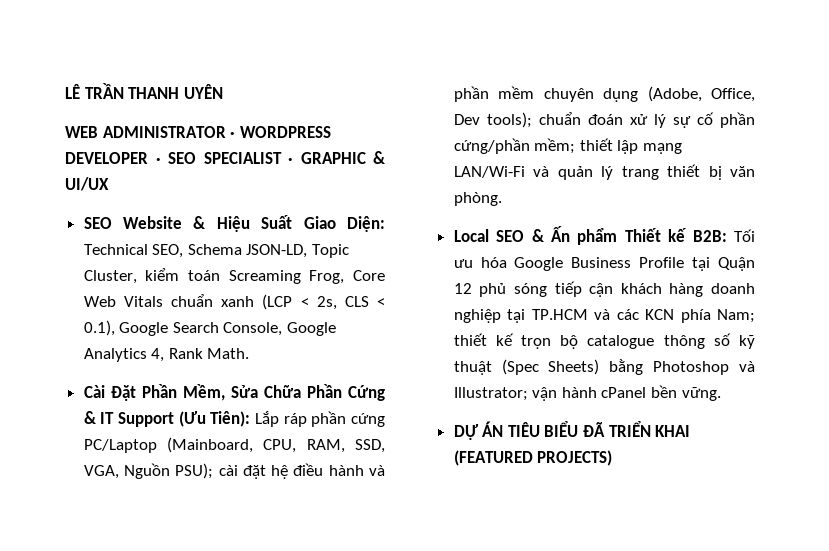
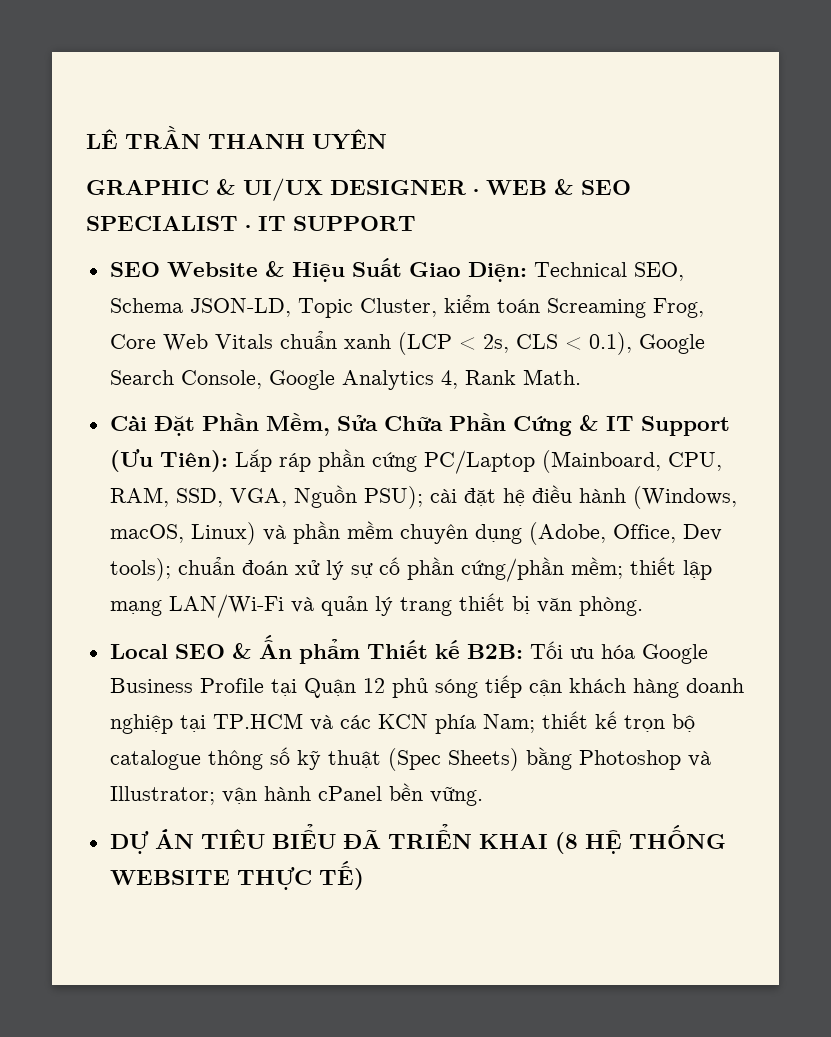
- WEB ADMINISTRATOR · WORDPRESS DEVELOPER · SEO SPECIALIST · GRAPHIC & UI/UX
+ GRAPHIC & UI/UX DESIGNER · WEB & SEO SPECIALIST · IT SUPPORT
- Cài Đặt Phần Mềm, Sửa Chữa Phần Cứng & IT Support (Ưu Tiên): Lắp ráp phần cứng PC/Laptop (Mainboard, CPU, RAM, SSD, VGA, Nguồn PSU); cài đặt hệ điều hành và phần mềm chuyên dụng (Adobe, Office, Dev tools); chuẩn đoán xử lý sự cố phần cứng/phần mềm; thiết lập mạng LAN/Wi-Fi và quản lý trang thiết bị văn phòng.
+ Cài Đặt Phần Mềm, Sửa Chữa Phần Cứng & IT Support (Ưu Tiên): Lắp ráp phần cứng PC/Laptop (Mainboard, CPU, RAM, SSD, VGA, Nguồn PSU); cài đặt hệ điều hành (Windows, macOS, Linux) và phần mềm chuyên dụng (Adobe, Office, Dev tools); chuẩn đoán xử lý sự cố phần cứng/phần mềm; thiết lập mạng LAN/Wi-Fi và quản lý trang thiết bị văn phòng.
- DỰ ÁN TIÊU BIỂU ĐÃ TRIỂN KHAI (FEATURED PROJECTS)
+ DỰ ÁN TIÊU BIỂU ĐÃ TRIỂN KHAI (8 HỆ THỐNG WEBSITE THỰC TẾ)

